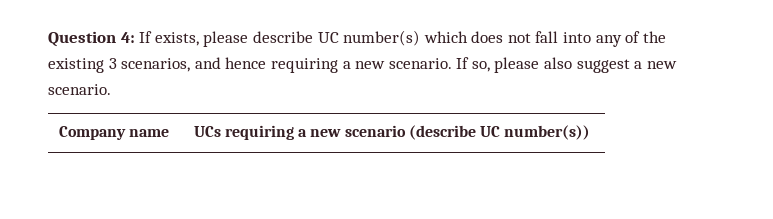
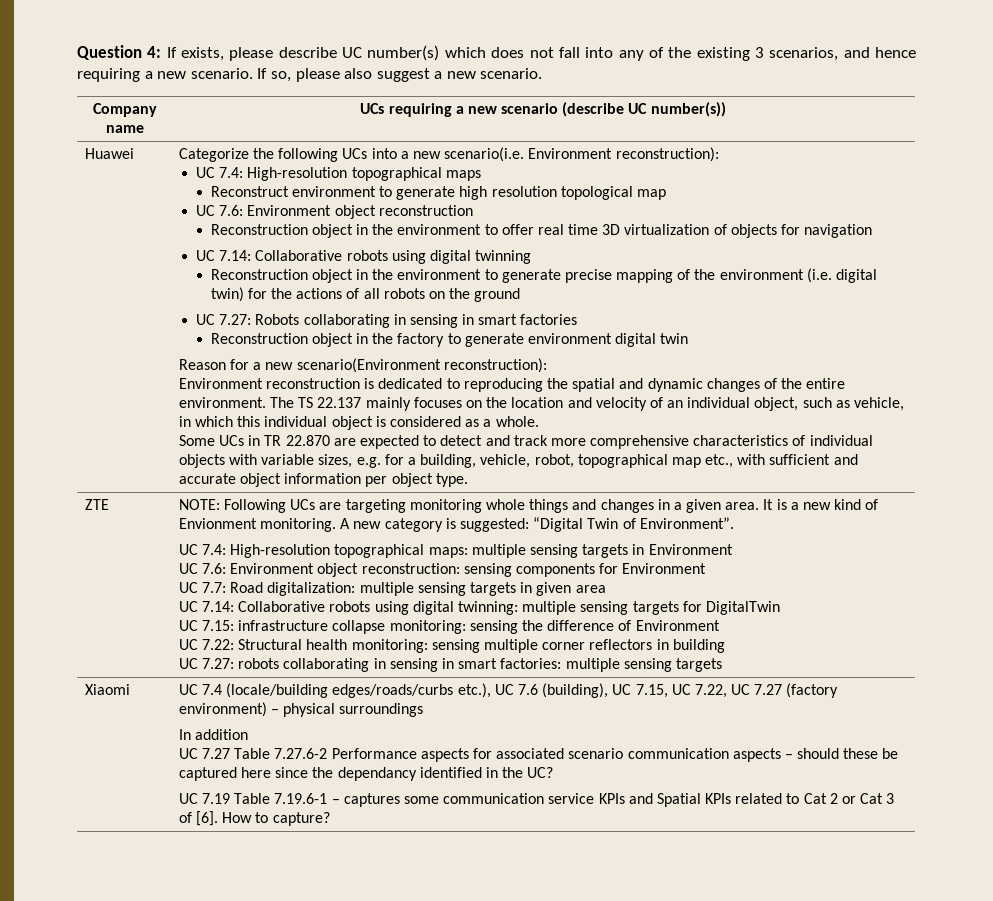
+ Huawei | Categorize the following UCs into a new scenario(i.e. Environment reconstruction):
+ UC 7.4: High-resolution topographical maps
+ Reconstruct environment to generate high resolution topological map
+ UC 7.6: Environment object reconstruction
+ Reconstruction object in the environment to offer real time 3D virtualization of objects for navigation
+ UC 7.14: Collaborative robots using digital twinning
+ Reconstruction object in the environment to generate precise mapping of the environment (i.e. digital twin) for the actions of all robots on the ground
+ UC 7.27: Robots collaborating in sensing in smart factories
+ Reconstruction object in the factory to generate environment digital twin
+ Reason for a new scenario(Environment reconstruction):
+ Environment reconstruction is dedicated to reproducing the spatial and dynamic changes of the entire environment. The TS 22.137 mainly focuses on the location and velocity of an individual object, such as vehicle, in which this individual object is considered as a whole.
+ Some UCs in TR 22.870 are expected to detect and track more comprehensive characteristics of individual objects with variable sizes, e.g. for a building, vehicle, robot, topographical map etc., with sufficient and accurate object information per object type.
+ ZTE | NOTE: Following UCs are targeting monitoring whole things and changes in a given area. It is a new kind of Envionment monitoring. A new category is suggested: “Digital Twin of Environment”.
+ UC 7.4: High-resolution topographical maps: multiple sensing targets in Environment
+ UC 7.6: Environment object reconstruction: sensing components for Environment
+ UC 7.7: Road digitalization: multiple sensing targets in given area
+ UC 7.14: Collaborative robots using digital twinning: multiple sensing targets for DigitalTwin
+ UC 7.15: infrastructure collapse monitoring: sensing the difference of Environment
+ UC 7.22: Structural health monitoring: sensing multiple corner reflectors in building
+ UC 7.27: robots collaborating in sensing in smart factories: multiple sensing targets
+ Xiaomi | UC 7.4 (locale/building edges/roads/curbs etc.), UC 7.6 (building), UC 7.15, UC 7.22, UC 7.27 (factory environment) – physical surroundings
+ In addition
+ UC 7.27 Table 7.27.6-2 Performance aspects for associated scenario communication aspects – should these be captured here since the dependancy identified in the UC?
+ UC 7.19 Table 7.19.6-1 – captures some communication service KPIs and Spatial KPIs related to Cat 2 or Cat 3 of [6]. How to capture?

